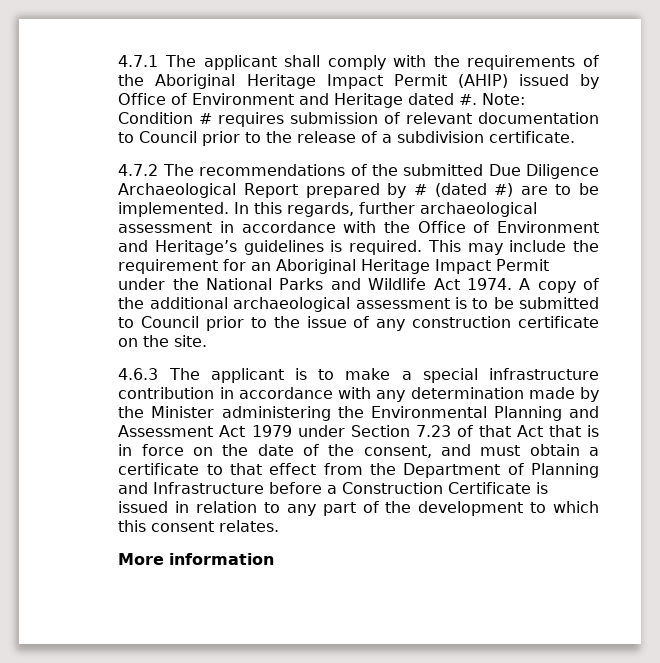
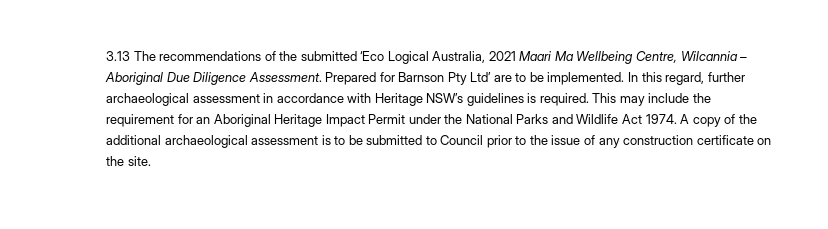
- 4.7.1 The applicant shall comply with the requirements of the Aboriginal Heritage Impact Permit (AHIP) issued by Office of Environment and Heritage dated #. Note: Condition # requires submission of relevant documentation to Council prior to the release of a subdivision certificate.
- 4.7.2 The recommendations of the submitted Due Diligence Archaeological Report prepared by # (dated #) are to be implemented.
+ 3.13 The recommendations of the submitted ‘Eco Logical Australia, 2021 Maari Ma Wellbeing Centre, Wilcannia – Aboriginal Due Diligence Assessment. Prepared for Barnson Pty Ltd’ are to be implemented.
- In this regards, further archaeological assessment in accordance with the Office of Environment and Heritage’s guidelines is required.
+ In this regard, further archaeological assessment in accordance with Heritage NSW’s guidelines is required.
- 4.6.3 The applicant is to make a special infrastructure contribution in accordance with any determination made by the Minister administering the Environmental Planning and Assessment Act 1979 under Section 7.23 of that Act that is in force on the date of the consent, and must obtain a certificate to that effect from the Department of Planning and Infrastructure before a Construction Certificate is issued in relation to any part of the development to which this consent relates.
- More information

